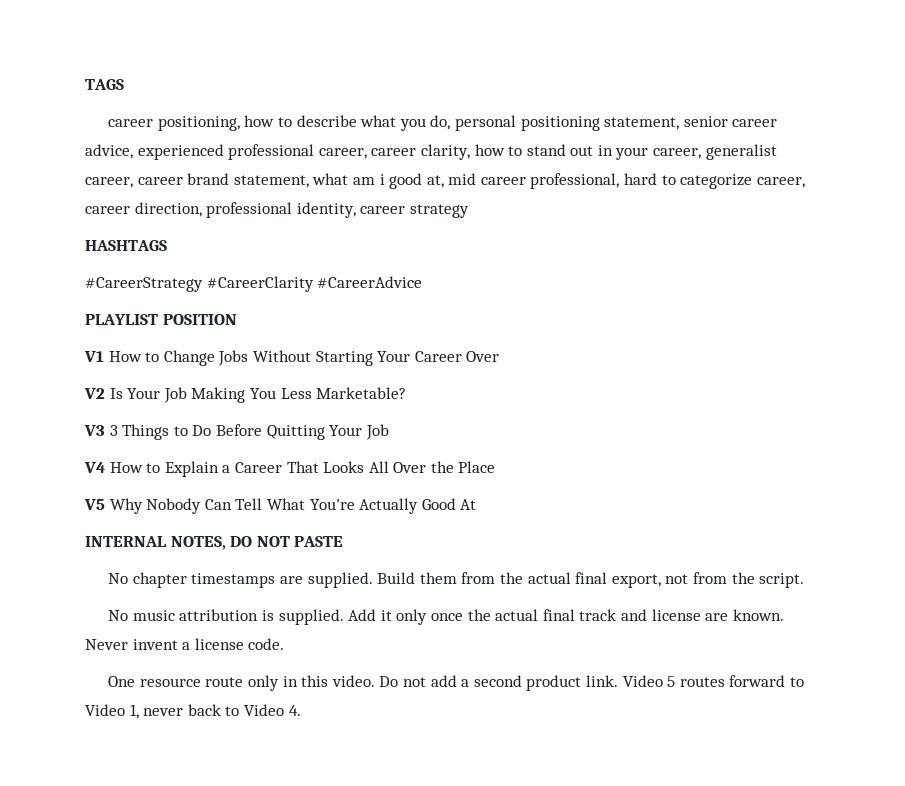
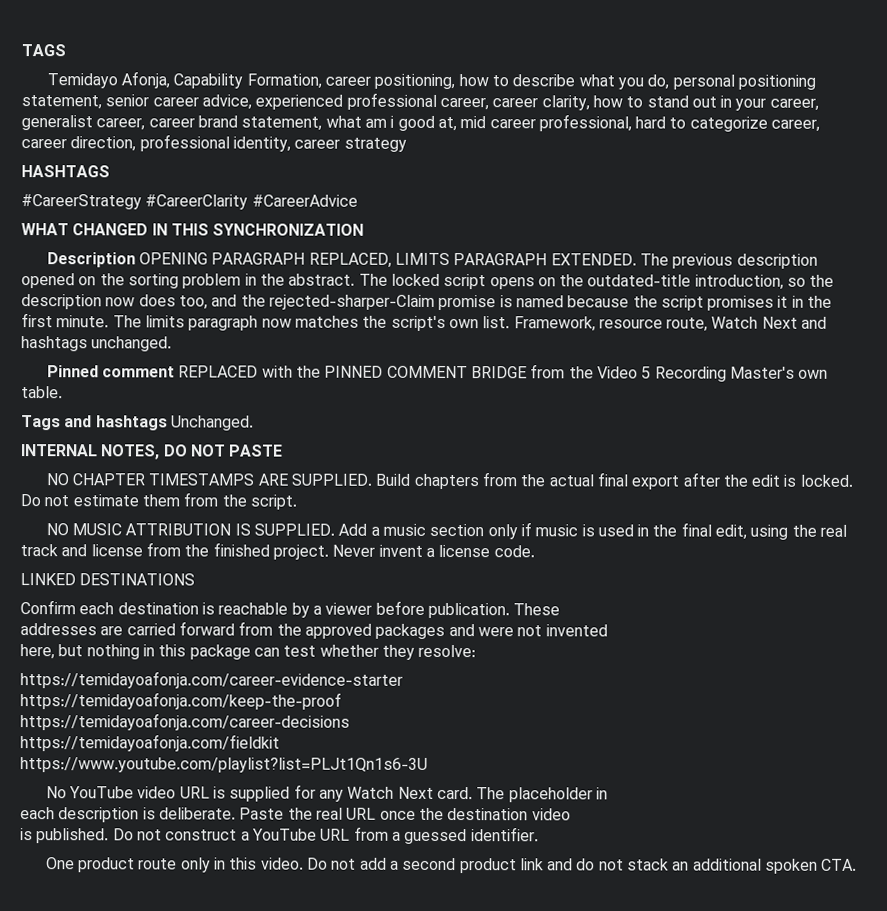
- career positioning, how to describe what you do, personal positioning statement, senior career advice, experienced professional career, career clarity, how to stand out in your career, generalist career, career brand statement, what am i good at, mid career professional, hard to categorize career, career direction, professional identity, career strategy
+ Temidayo Afonja, Capability Formation, career positioning, how to describe what you do, personal positioning statement, senior career advice, experienced professional career, career clarity, how to stand out in your career, generalist career, career brand statement, what am i good at, mid career professional, hard to categorize career, career direction, professional identity, career strategy
- PLAYLIST POSITION
- V1 How to Change Jobs Without Starting Your Career Over
- V2 Is Your Job Making You Less Marketable?
- V3 3 Things to Do Before Quitting Your Job
- V4 How to Explain a Career That Looks All Over the Place
- V5 Why Nobody Can Tell What You're Actually Good At
+ WHAT CHANGED IN THIS SYNCHRONIZATION
+ Description OPENING PARAGRAPH REPLACED, LIMITS PARAGRAPH EXTENDED. The previous description opened on the sorting problem in the abstract. The locked script opens on the outdated-title introduction, so the description now does too, and the rejected-sharper-Claim promise is named because the script promises it in the first minute. The limits paragraph now matches the script's own list. Framework, resource route, Watch Next and hashtags unchanged.
+ Pinned comment REPLACED with the PINNED COMMENT BRIDGE from the Video 5 Recording Master's own table.
+ Tags and hashtags Unchanged.
- No chapter timestamps are supplied. Build them from the actual final export, not from the script.
- No music attribution is supplied. Add it only once the actual final track and license are known.
+ NO CHAPTER TIMESTAMPS ARE SUPPLIED. Build chapters from the actual final export after the edit is locked. Do not estimate them from the script.
+ NO MUSIC ATTRIBUTION IS SUPPLIED. Add a music section only if music is used in the final edit, using the real track and license from the finished project.
+ LINKED DESTINATIONS
+ Confirm each destination is reachable by a viewer before publication. These
+ addresses are carried forward from the approved packages and were not invented
+ here, but nothing in this package can test whether they resolve:
+ https://temidayoafonja.com/career-evidence-starter
+ https://temidayoafonja.com/keep-the-proof
+ https://temidayoafonja.com/career-decisions
+ https://temidayoafonja.com/fieldkit
+ https://www.youtube.com/playlist?list=PLJt1Qn1s6-3U
+ No YouTube video URL is supplied for any Watch Next card. The placeholder in
+ each description is deliberate. Paste the real URL once the destination video
+ is published. Do not construct a YouTube URL from a guessed identifier.
- One resource route only in this video.
+ One product route only in this video.
- Do not add a second product link. Video 5 routes forward to Video 1, never back to Video 4.
+ Do not add a second product link and do not stack an additional spoken CTA.

